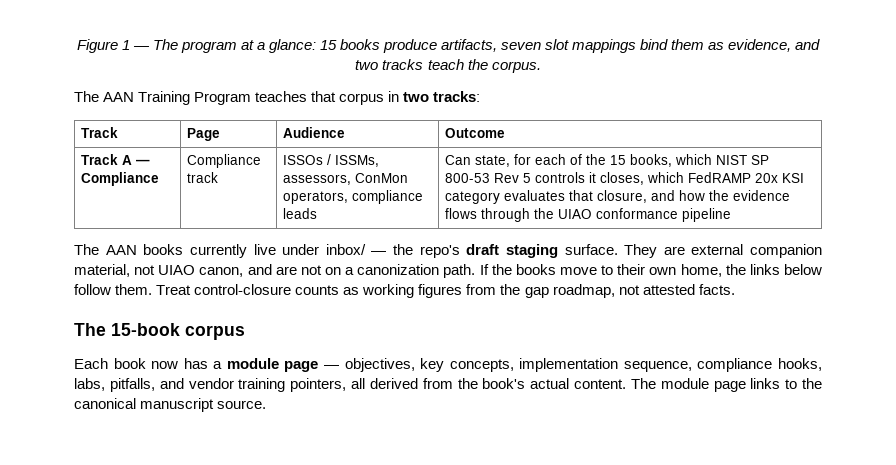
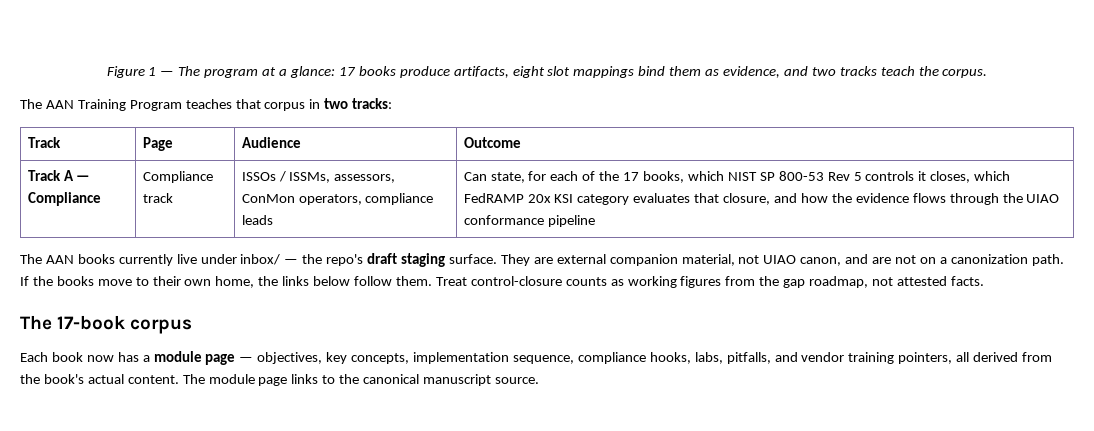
- Figure 1 — The program at a glance: 15 books produce artifacts, seven slot mappings bind them as evidence, and two tracks teach the corpus.
+ Figure 1 — The program at a glance: 17 books produce artifacts, eight slot mappings bind them as evidence, and two tracks teach the corpus.
- Can state, for each of the 15 books, which NIST SP 800-53 Rev 5 controls it closes, which FedRAMP 20x KSI category evaluates that closure, and how the evidence flows through the UIAO conformance pipeline
+ Can state, for each of the 17 books, which NIST SP 800-53 Rev 5 controls it closes, which FedRAMP 20x KSI category evaluates that closure, and how the evidence flows through the UIAO conformance pipeline
- The 15-book corpus
+ The 17-book corpus

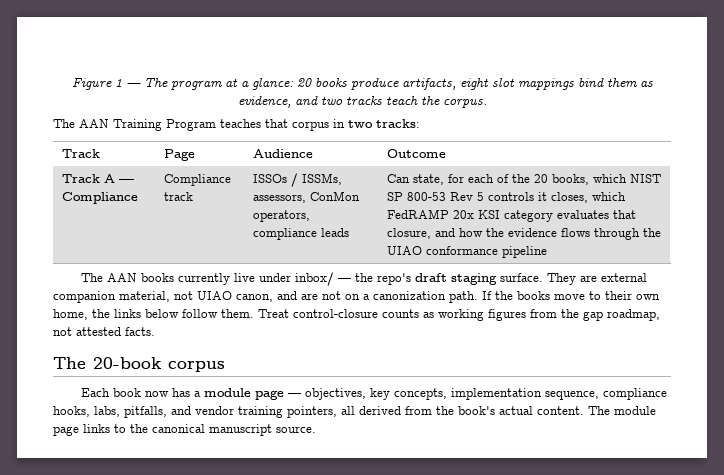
- Figure 1 — The program at a glance: 17 books produce artifacts, eight slot mappings bind them as evidence, and two tracks teach the corpus.
+ Figure 1 — The program at a glance: 20 books produce artifacts, eight slot mappings bind them as evidence, and two tracks teach the corpus.
- Can state, for each of the 17 books, which NIST SP 800-53 Rev 5 controls it closes, which FedRAMP 20x KSI category evaluates that closure, and how the evidence flows through the UIAO conformance pipeline
+ Can state, for each of the 20 books, which NIST SP 800-53 Rev 5 controls it closes, which FedRAMP 20x KSI category evaluates that closure, and how the evidence flows through the UIAO conformance pipeline
- The 17-book corpus
+ The 20-book corpus

